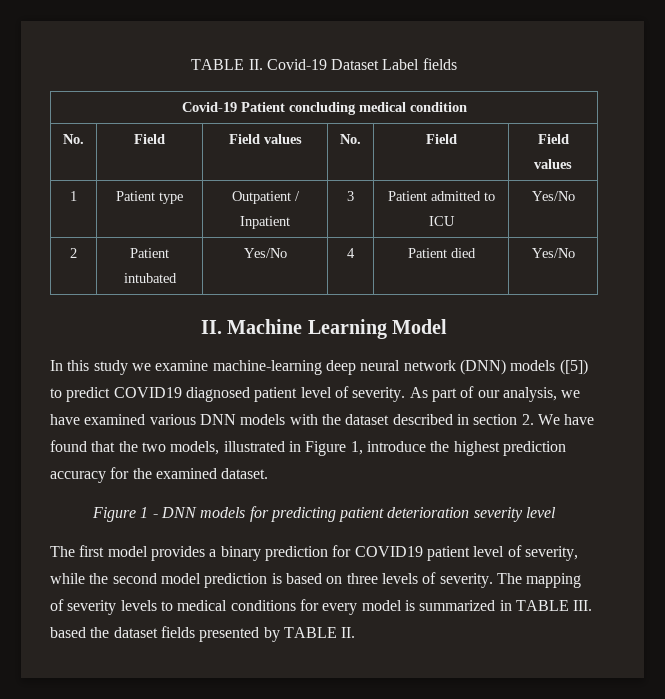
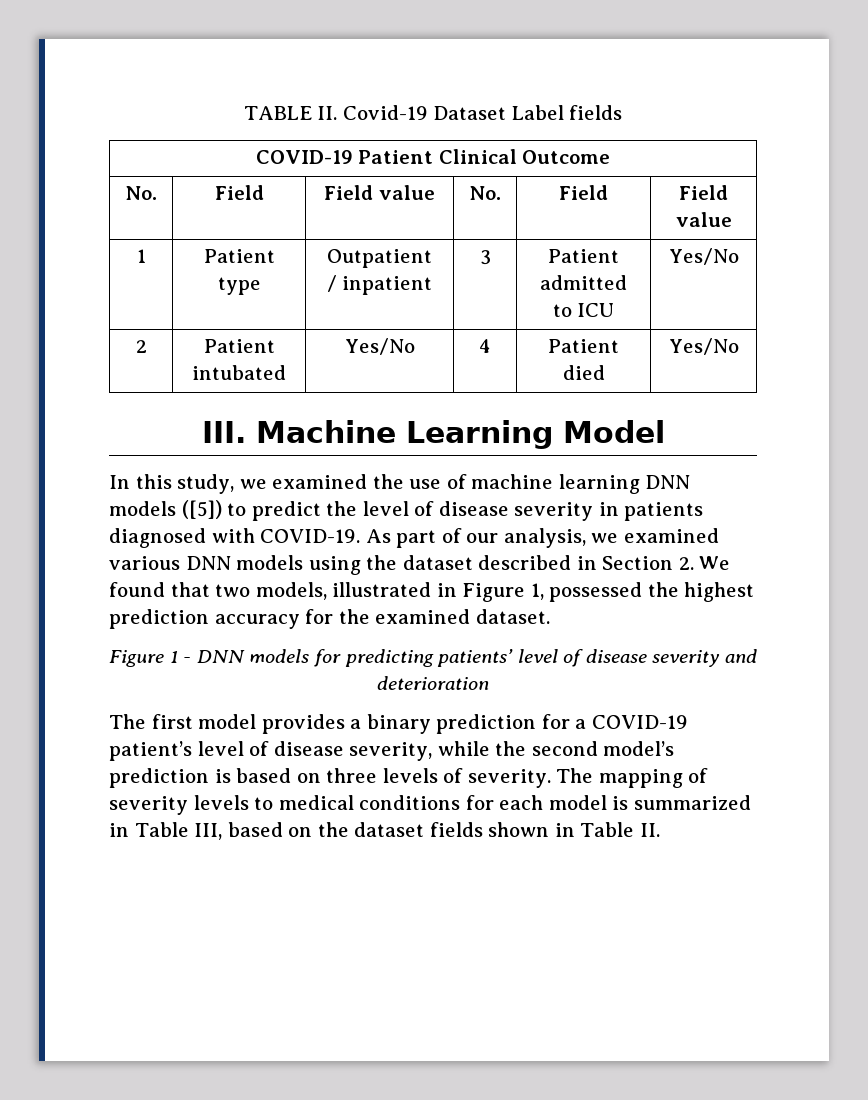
- Covid-19 Patient concluding medical condition
- No. | Field | Field values | No. | Field | Field values
+ COVID-19 Patient Clinical Outcome
+ No. | Field | Field value | No. | Field | Field value
- 1 | Patient type | Outpatient / Inpatient | 3 | Patient admitted to ICU | Yes/No
+ 1 | Patient type | Outpatient / inpatient | 3 | Patient admitted to ICU | Yes/No
- II. Machine Learning Model
+ III. Machine Learning Model
- In this study we examine machine-learning deep neural network (DNN) models ([5]) to predict COVID19 diagnosed patient level of severity.
+ In this study, we examined the use of machine learning DNN models ([5]) to predict the level of disease severity in patients diagnosed with COVID-19.
- As part of our analysis, we have examined various DNN models with the dataset described in section 2. We have found that the two models, illustrated in Figure 1, introduce the highest prediction accuracy for the examined dataset.
+ As part of our analysis, we examined various DNN models using the dataset described in Section 2. We found that two models, illustrated in Figure 1, possessed the highest prediction accuracy for the examined dataset.
- Figure 1 - DNN models for predicting patient deterioration severity level
+ Figure 1 - DNN models for predicting patients’ level of disease severity and deterioration
- The first model provides a binary prediction for COVID19 patient level of severity, while the second model prediction is based on three levels of severity.
+ The first model provides a binary prediction for a COVID-19 patient’s level of disease severity, while the second model’s prediction is based on three levels of severity.
- The mapping of severity levels to medical conditions for every model is summarized in TABLE III. based the dataset fields presented by TABLE II.
+ The mapping of severity levels to medical conditions for each model is summarized in Table III, based on the dataset fields shown in Table II.

